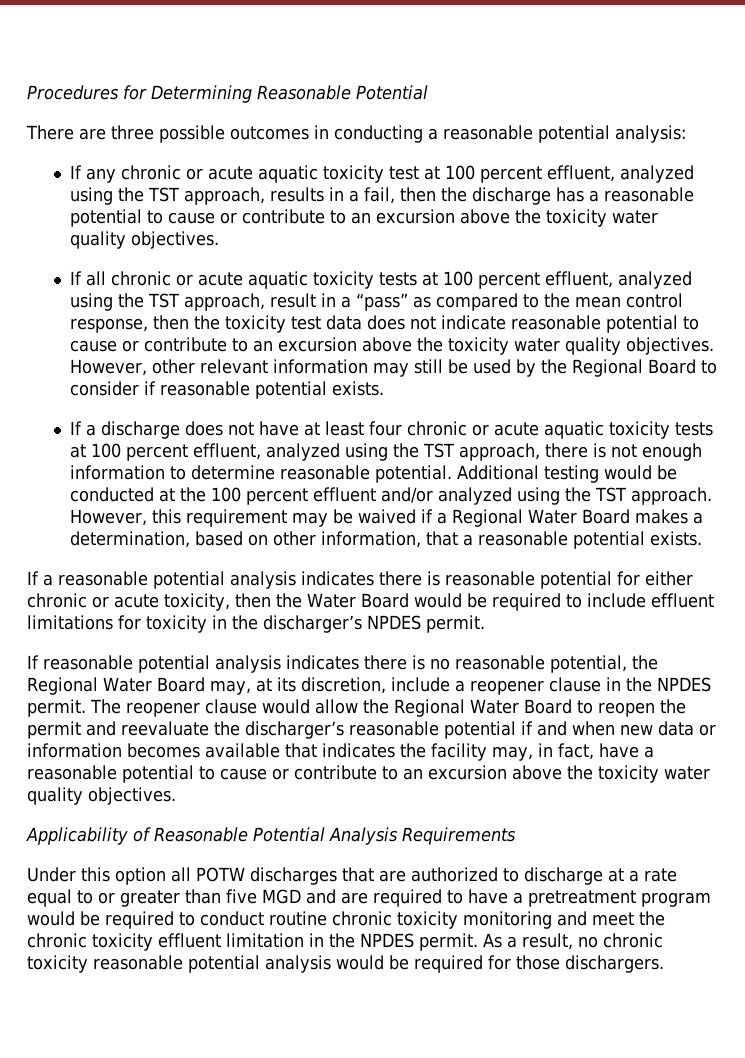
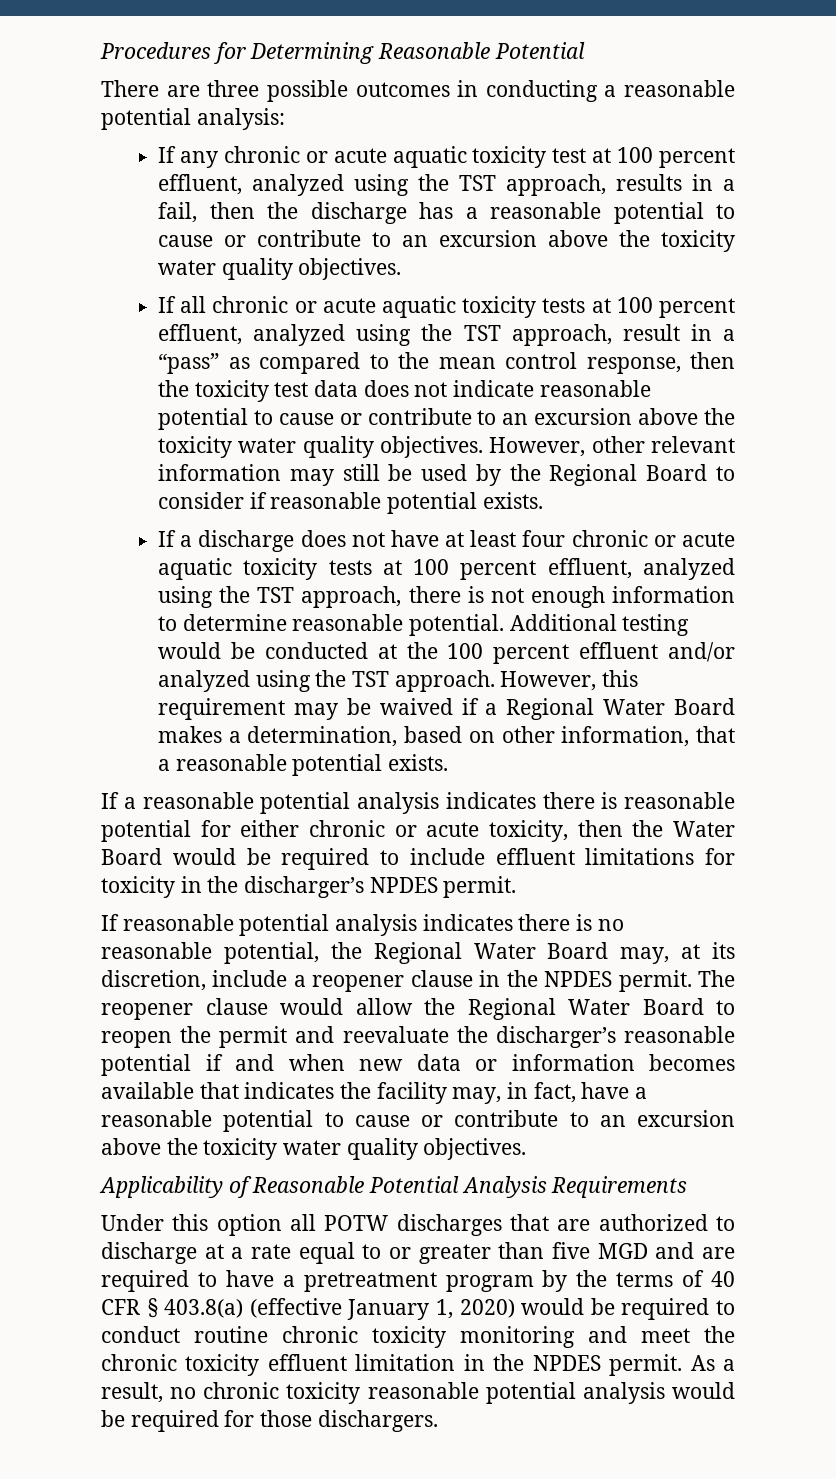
- Under this option all POTW discharges that are authorized to discharge at a rate equal to or greater than five MGD and are required to have a pretreatment program would be required to conduct routine chronic toxicity monitoring and meet the chronic toxicity effluent limitation in the NPDES permit.
+ Under this option all POTW discharges that are authorized to discharge at a rate equal to or greater than five MGD and are required to have a pretreatment program by the terms of 40 CFR § 403.8(a) (effective January 1, 2020) would be required to conduct routine chronic toxicity monitoring and meet the chronic toxicity effluent limitation in the NPDES permit.

